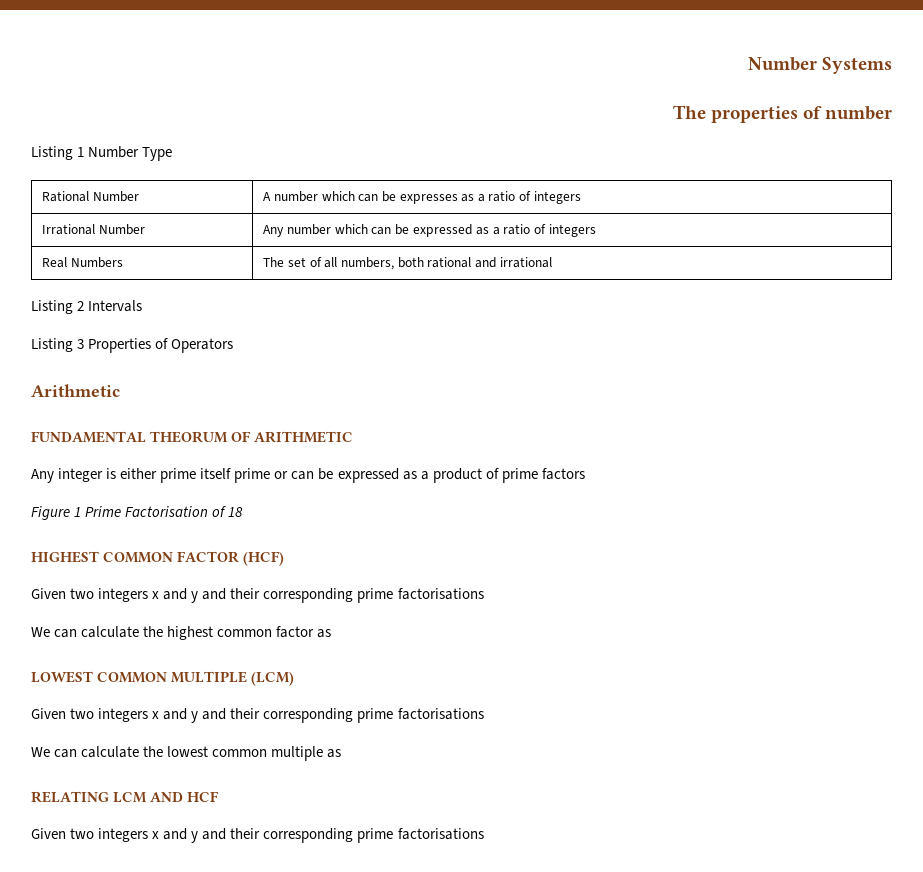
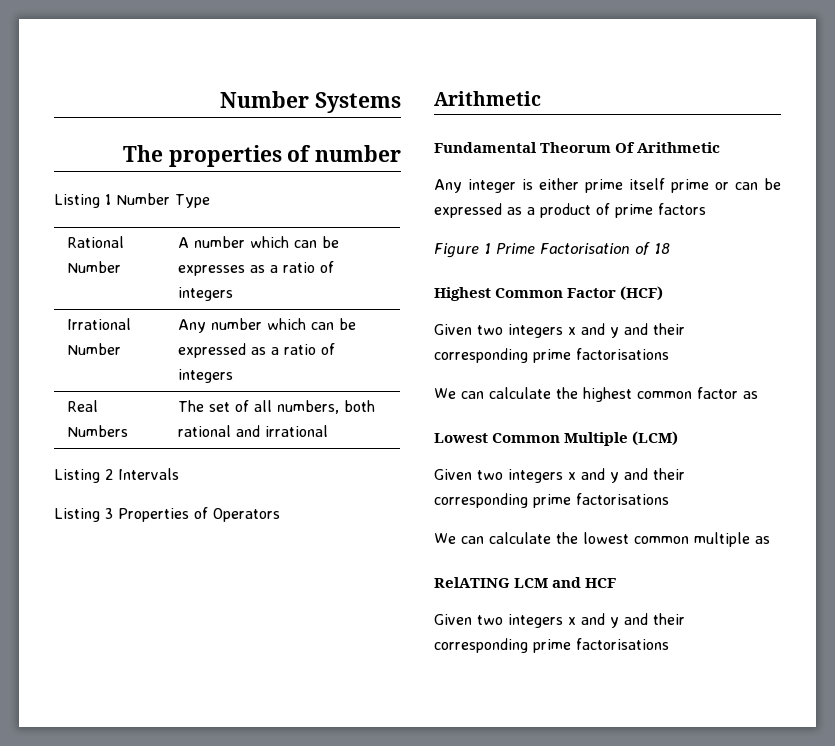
- FUNDAMENTAL THEORUM OF ARITHMETIC
+ Fundamental Theorum Of Arithmetic
- HIGHEST COMMON FACTOR (HCF)
+ Highest Common Factor (HCF)
- LOWEST COMMON MULTIPLE (LCM)
+ Lowest Common Multiple (LCM)
- RELATING LCM AND HCF
+ RelATING LCM and HCF

